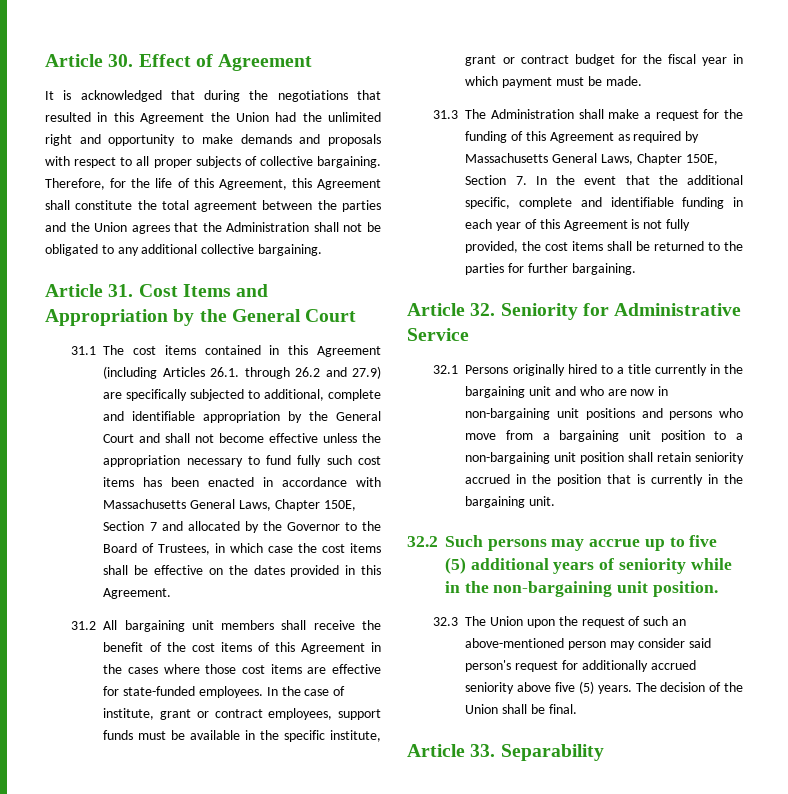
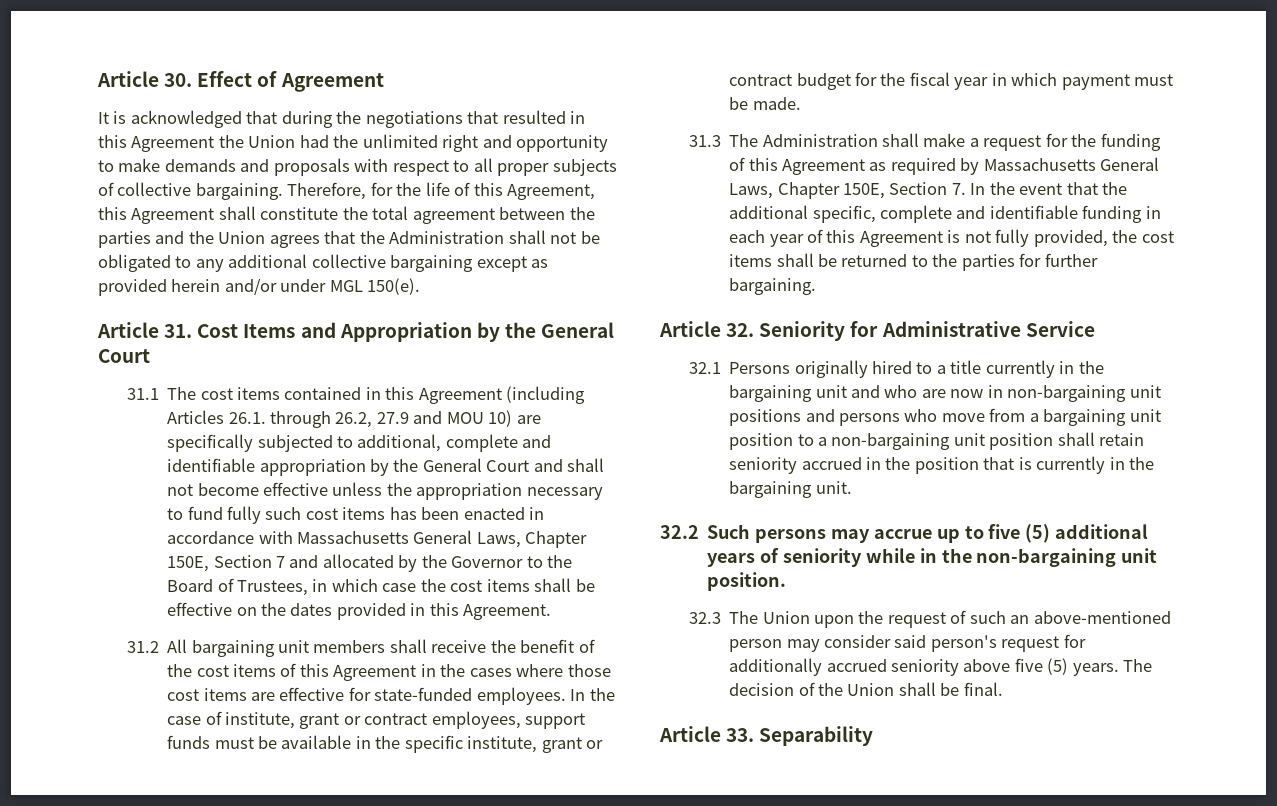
- Therefore, for the life of this Agreement, this Agreement shall constitute the total agreement between the parties and the Union agrees that the Administration shall not be obligated to any additional collective bargaining.
+ Therefore, for the life of this Agreement, this Agreement shall constitute the total agreement between the parties and the Union agrees that the Administration shall not be obligated to any additional collective bargaining except as provided herein and/or under MGL 150(e).
- 31.1 The cost items contained in this Agreement (including Articles 26.1. through 26.2 and 27.9) are specifically subjected to additional, complete and identifiable appropriation by the General Court and shall not become effective unless the appropriation necessary to fund fully such cost items has been enacted in accordance with Massachusetts General Laws, Chapter 150E, Section 7 and allocated by the Governor to the Board of Trustees, in which case the cost items shall be effective on the dates provided in this Agreement.
+ 31.1 The cost items contained in this Agreement (including Articles 26.1. through 26.2, 27.9 and MOU 10) are specifically subjected to additional, complete and identifiable appropriation by the General Court and shall not become effective unless the appropriation necessary to fund fully such cost items has been enacted in accordance with Massachusetts General Laws, Chapter 150E, Section 7 and allocated by the Governor to the Board of Trustees, in which case the cost items shall be effective on the dates provided in this Agreement.

